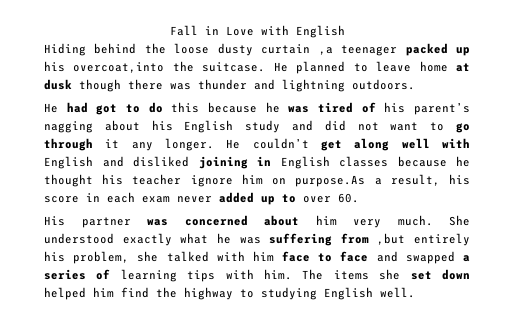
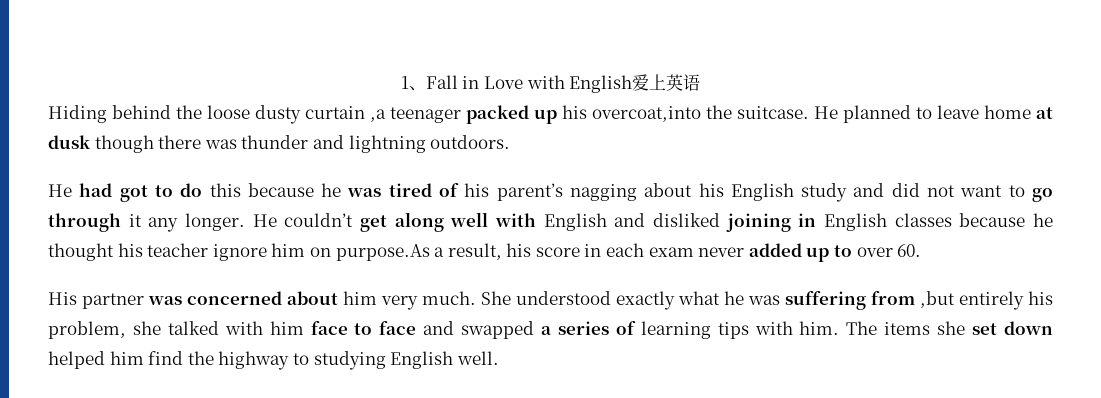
- Fall in Love with English
+ 1、Fall in Love with English爱上英语

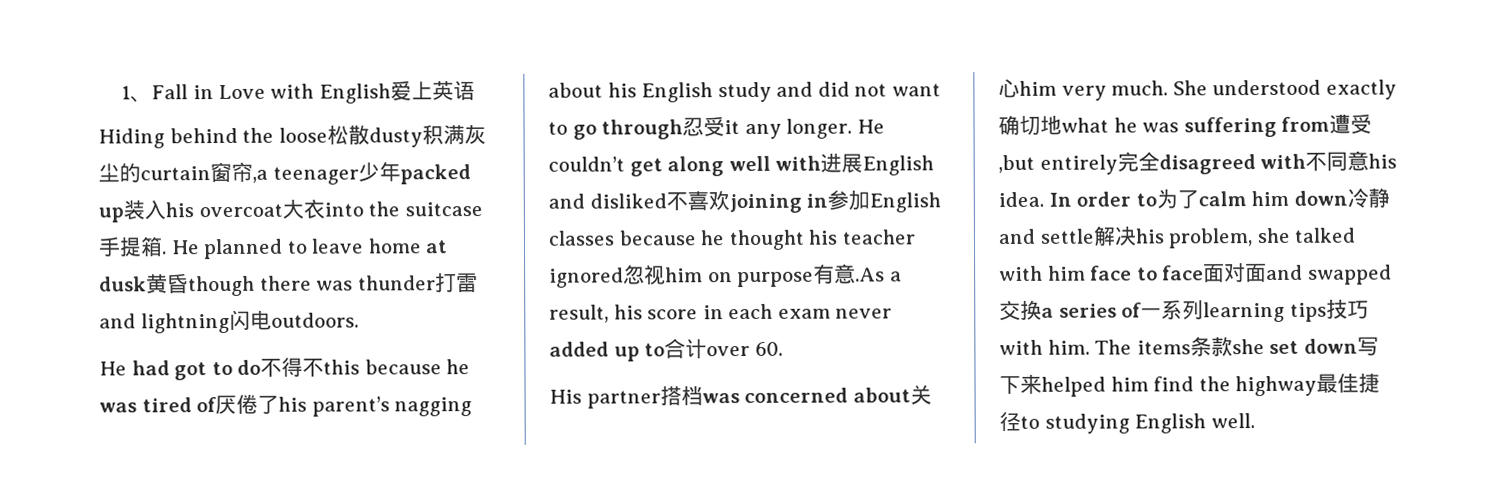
- Hiding behind the loose dusty curtain ,a teenager packed up his overcoat,into the suitcase.
+ Hiding behind the loose松散dusty积满灰尘的curtain窗帘,a teenager少年packed up装入his overcoat大衣into the suitcase手提箱.
- He planned to leave home at dusk though there was thunder and lightning outdoors.
+ He planned to leave home at dusk黄昏though there was thunder打雷and lightning闪电outdoors.
- He had got to do this because he was tired of his parent’s nagging about his English study and did not want to go through it any longer.
+ He had got to do不得不this because he was tired of厌倦了his parent’s nagging about his English study and did not want to go through忍受it any longer.
- He couldn’t get along well with English and disliked joining in English classes because he thought his teacher ignore him on purpose.As a result, his score in each exam never added up to over 60.
+ He couldn’t get along well with进展English and disliked不喜欢joining in参加English classes because he thought his teacher ignored忽视him on purpose有意.As a result, his score in each exam never added up to合计over 60.
- His partner was concerned about him very much.
+ His partner搭档was concerned about关心him very much.
- She understood exactly what he was suffering from ,but entirely his problem, she talked with him face to face and swapped a series of learning tips with him.
+ She understood exactly确切地what he was suffering from遭受,but entirely完全disagreed with不同意his idea. In order to为了calm him down冷静and settle解决his problem, she talked with him face to face面对面and swapped交换a series of一系列learning tips技巧with him.
- The items she set down helped him find the highway to studying English well.
+ The items条款she set down写下来helped him find the highway最佳捷径to studying English well.

